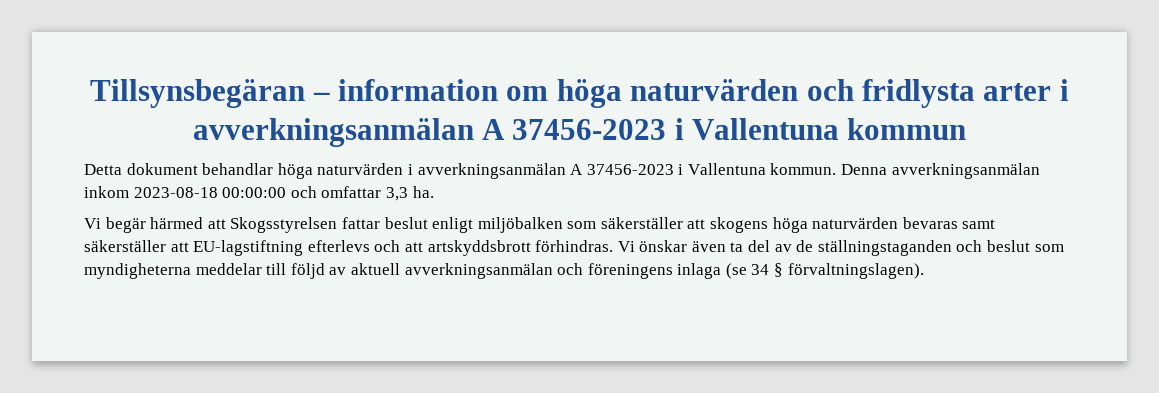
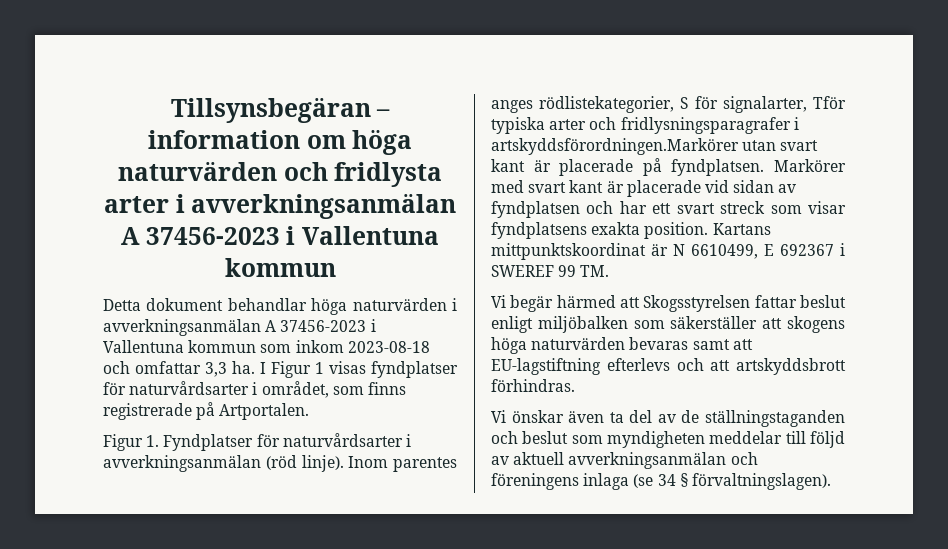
- Detta dokument behandlar höga naturvärden i avverkningsanmälan A 37456-2023 i Vallentuna kommun. Denna avverkningsanmälan inkom 2023-08-18 00:00:00 och omfattar 3,3 ha.
+ Detta dokument behandlar höga naturvärden i avverkningsanmälan A 37456-2023 i Vallentuna kommun som inkom 2023-08-18 och omfattar 3,3 ha. I Figur 1 visas fyndplatser för naturvårdsarter i området, som finns registrerade på Artportalen.
+ Figur 1. Fyndplatser för naturvårdsarter i avverkningsanmälan (röd linje). Inom parentes anges rödlistekategorier, S för signalarter, Tför typiska arter och fridlysningsparagrafer i artskyddsförordningen.Markörer utan svart kant är placerade på fyndplatsen. Markörer med svart kant är placerade vid sidan av fyndplatsen och har ett svart streck som visar fyndplatsens exakta position. Kartans mittpunktskoordinat är N 6610499, E 692367 i SWEREF 99 TM.
- Vi begär härmed att Skogsstyrelsen fattar beslut enligt miljöbalken som säkerställer att skogens höga naturvärden bevaras samt säkerställer att EU-lagstiftning efterlevs och att artskyddsbrott förhindras. Vi önskar även ta del av de ställningstaganden och beslut som myndigheterna meddelar till följd av aktuell avverkningsanmälan och föreningens inlaga (se 34 § förvaltningslagen).
+ Vi begär härmed att Skogsstyrelsen fattar beslut enligt miljöbalken som säkerställer att skogens höga naturvärden bevaras samt att EU-lagstiftning efterlevs och att artskyddsbrott förhindras.
+ Vi önskar även ta del av de ställningstaganden och beslut som myndigheten meddelar till följd av aktuell avverkningsanmälan och föreningens inlaga (se 34 § förvaltningslagen).

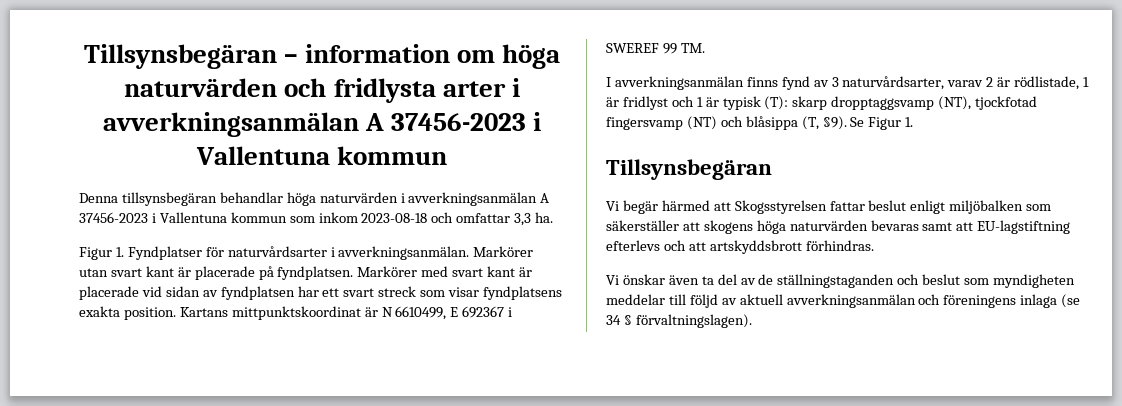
- Detta dokument behandlar höga naturvärden i avverkningsanmälan A 37456-2023 i Vallentuna kommun som inkom 2023-08-18 och omfattar 3,3 ha. I Figur 1 visas fyndplatser för naturvårdsarter i området, som finns registrerade på Artportalen.
+ Denna tillsynsbegäran behandlar höga naturvärden i avverkningsanmälan A 37456-2023 i Vallentuna kommun som inkom 2023-08-18 och omfattar 3,3 ha.
- Figur 1. Fyndplatser för naturvårdsarter i avverkningsanmälan (röd linje). Inom parentes anges rödlistekategorier, S för signalarter, Tför typiska arter och fridlysningsparagrafer i artskyddsförordningen.Markörer utan svart kant är placerade på fyndplatsen.
+ Figur 1. Fyndplatser för naturvårdsarter i avverkningsanmälan. Markörer utan svart kant är placerade på fyndplatsen.
- Markörer med svart kant är placerade vid sidan av fyndplatsen och har ett svart streck som visar fyndplatsens exakta position.
+ Markörer med svart kant är placerade vid sidan av fyndplatsen har ett svart streck som visar fyndplatsens exakta position.
+ I avverkningsanmälan finns fynd av 3 naturvårdsarter, varav 2 är rödlistade, 1 är fridlyst och 1 är typisk (T): skarp dropptaggsvamp (NT), tjockfotad fingersvamp (NT) och blåsippa (T, §9). Se Figur 1.
+ Tillsynsbegäran

